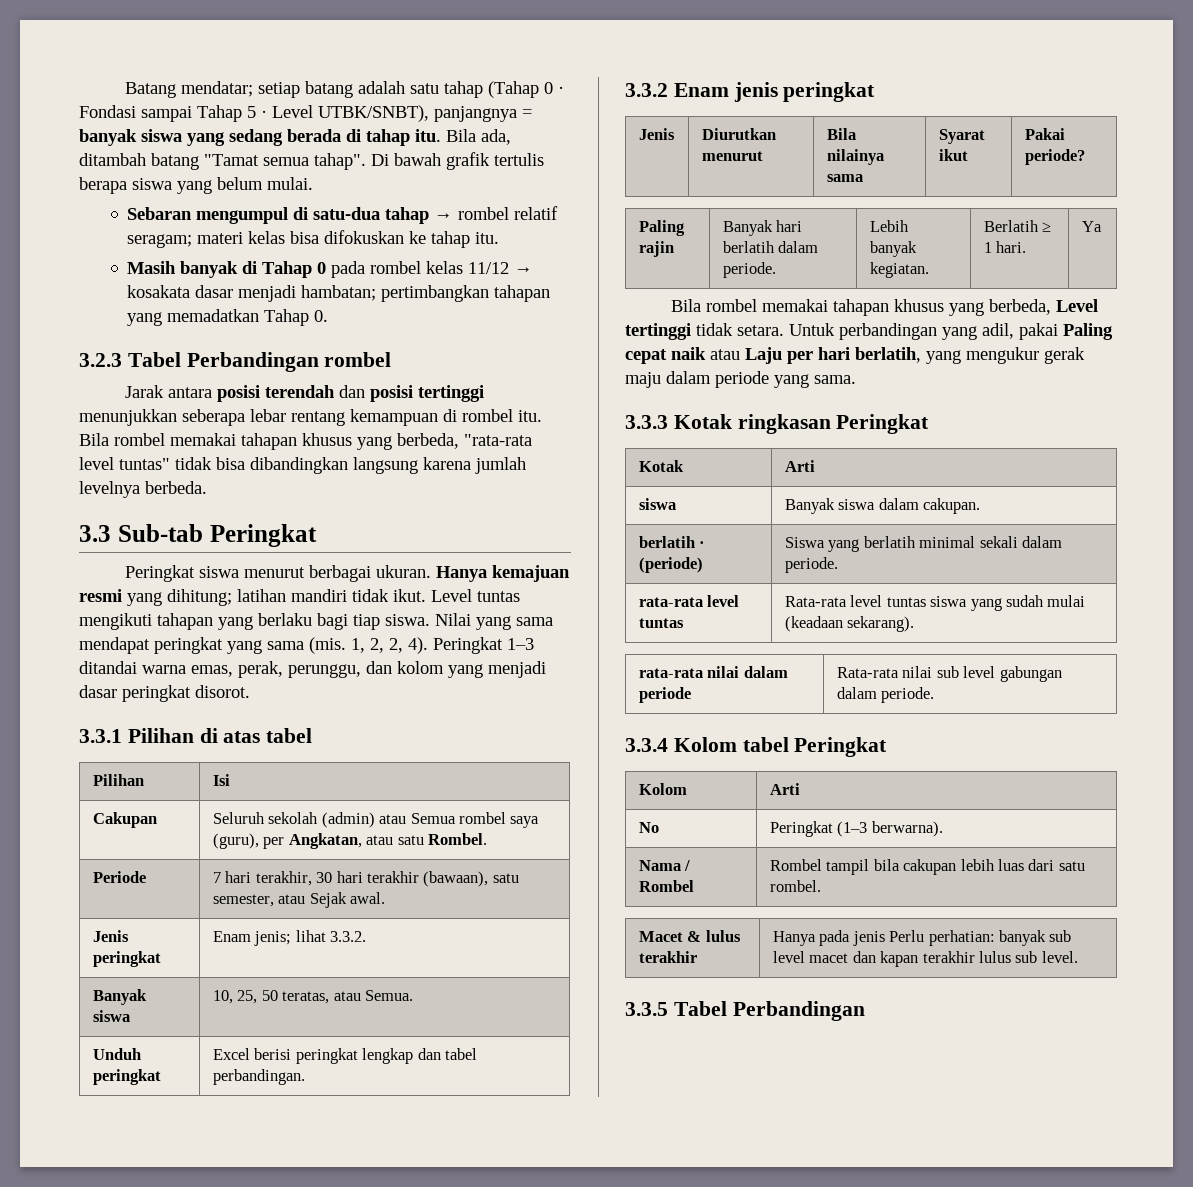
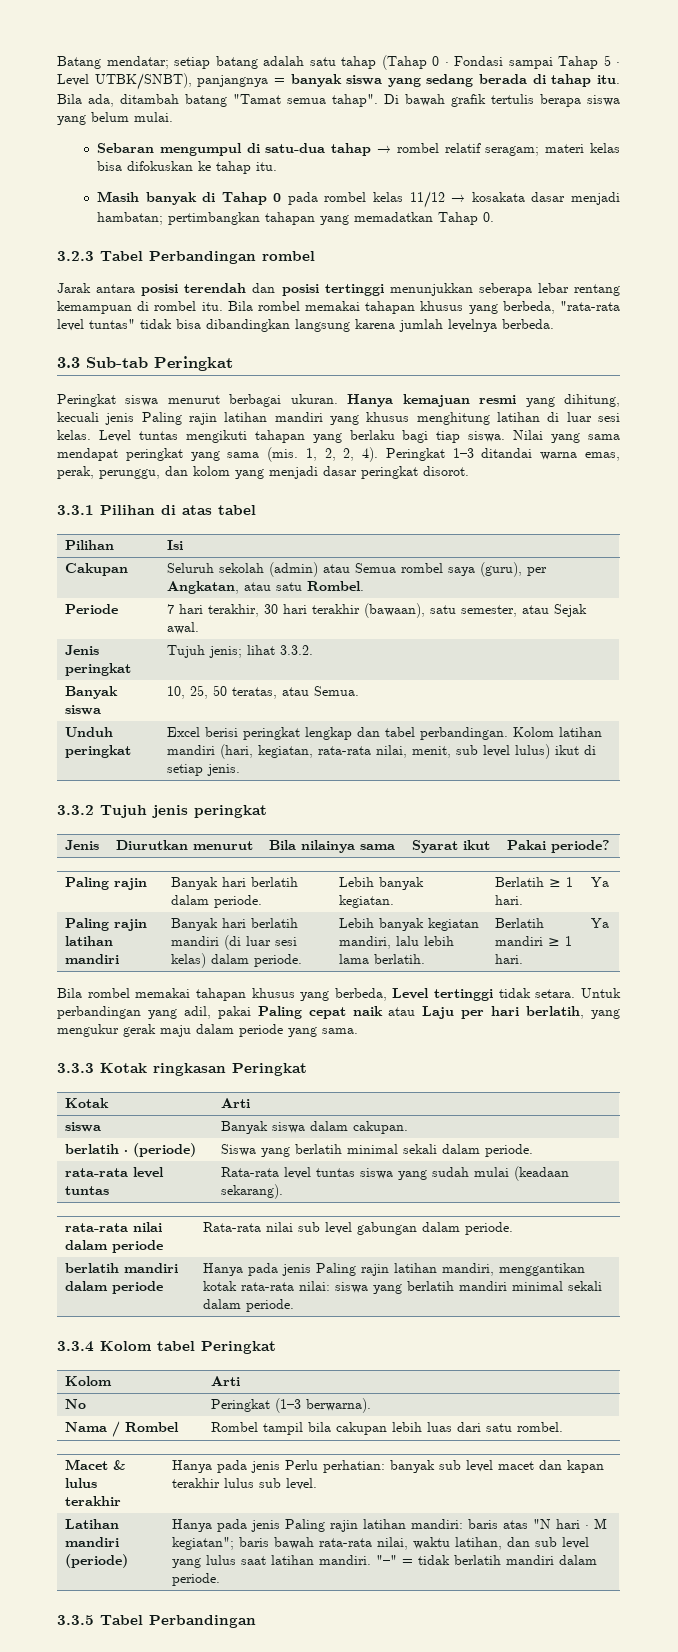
- Hanya kemajuan resmi yang dihitung; latihan mandiri tidak ikut.
+ Hanya kemajuan resmi yang dihitung, kecuali jenis Paling rajin latihan mandiri yang khusus menghitung latihan di luar sesi kelas.
- Jenis peringkat | Enam jenis; lihat 3.3.2.
+ Jenis peringkat | Tujuh jenis; lihat 3.3.2.
- Unduh peringkat | Excel berisi peringkat lengkap dan tabel perbandingan.
+ Unduh peringkat | Excel berisi peringkat lengkap dan tabel perbandingan. Kolom latihan mandiri (hari, kegiatan, rata-rata nilai, menit, sub level lulus) ikut di setiap jenis.
- 3.3.2 Enam jenis peringkat
+ 3.3.2 Tujuh jenis peringkat
+ Paling rajin latihan mandiri | Banyak hari berlatih mandiri (di luar sesi kelas) dalam periode. | Lebih banyak kegiatan mandiri, lalu lebih lama berlatih. | Berlatih mandiri ≥ 1 hari. | Ya
+ berlatih mandiri dalam periode | Hanya pada jenis Paling rajin latihan mandiri, menggantikan kotak rata-rata nilai: siswa yang berlatih mandiri minimal sekali dalam periode.
+ Latihan mandiri (periode) | Hanya pada jenis Paling rajin latihan mandiri: baris atas "N hari · M kegiatan"; baris bawah rata-rata nilai, waktu latihan, dan sub level yang lulus saat latihan mandiri. "–" = tidak berlatih mandiri dalam periode.

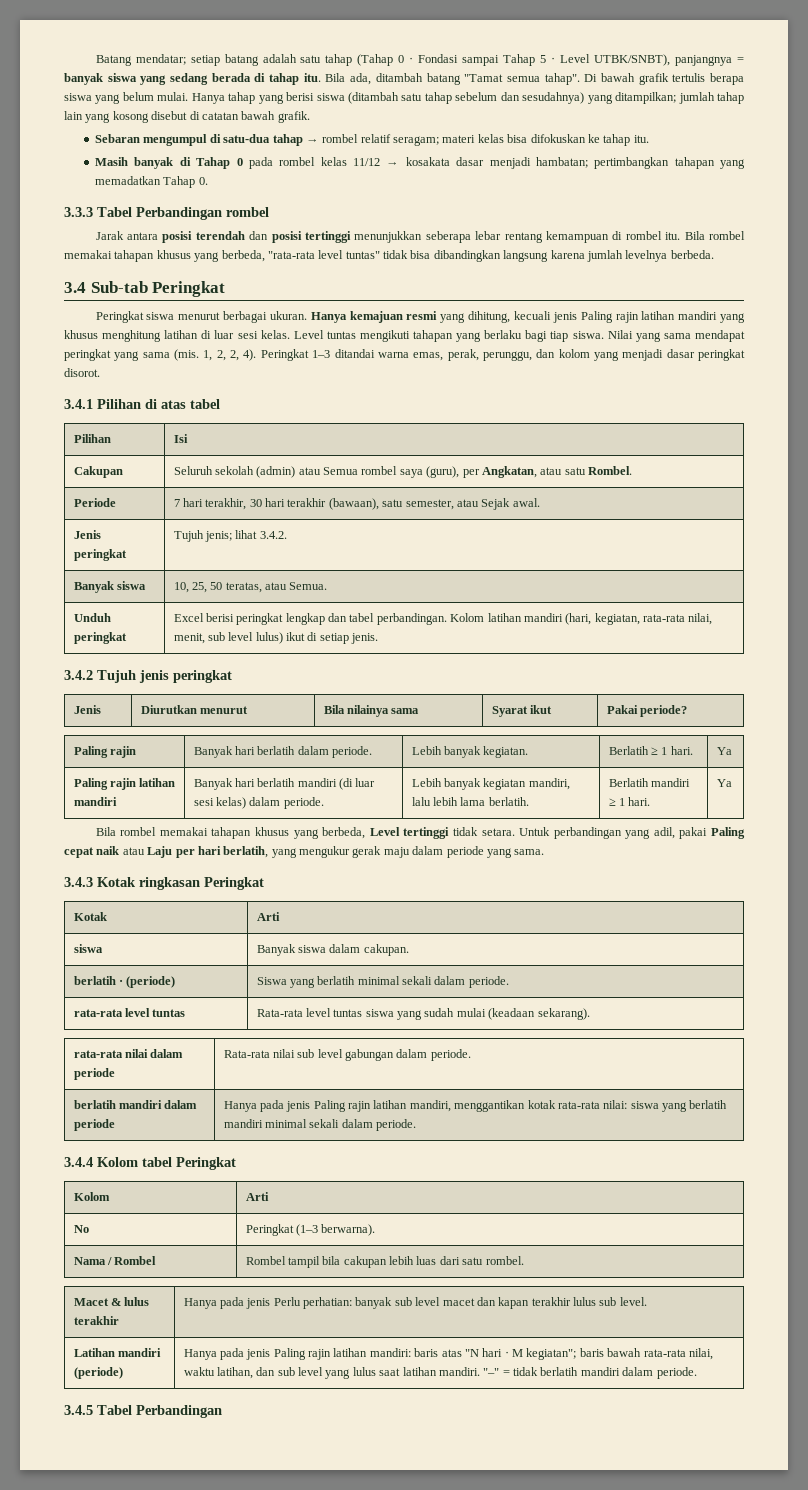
+ Hanya tahap yang berisi siswa (ditambah satu tahap sebelum dan sesudahnya) yang ditampilkan; jumlah tahap lain yang kosong disebut di catatan bawah grafik.
- 3.2.3 Tabel Perbandingan rombel
+ 3.3.3 Tabel Perbandingan rombel
- 3.3 Sub-tab Peringkat
+ 3.4 Sub-tab Peringkat
- 3.3.1 Pilihan di atas tabel
+ 3.4.1 Pilihan di atas tabel
- Jenis peringkat | Tujuh jenis; lihat 3.3.2.
+ Jenis peringkat | Tujuh jenis; lihat 3.4.2.
- 3.3.2 Tujuh jenis peringkat
+ 3.4.2 Tujuh jenis peringkat
- 3.3.3 Kotak ringkasan Peringkat
+ 3.4.3 Kotak ringkasan Peringkat
- 3.3.4 Kolom tabel Peringkat
+ 3.4.4 Kolom tabel Peringkat
- 3.3.5 Tabel Perbandingan
+ 3.4.5 Tabel Perbandingan

